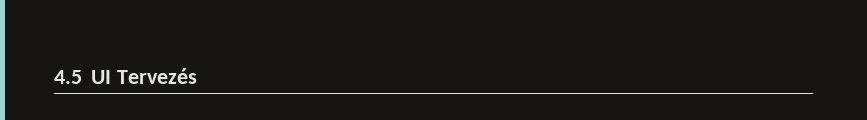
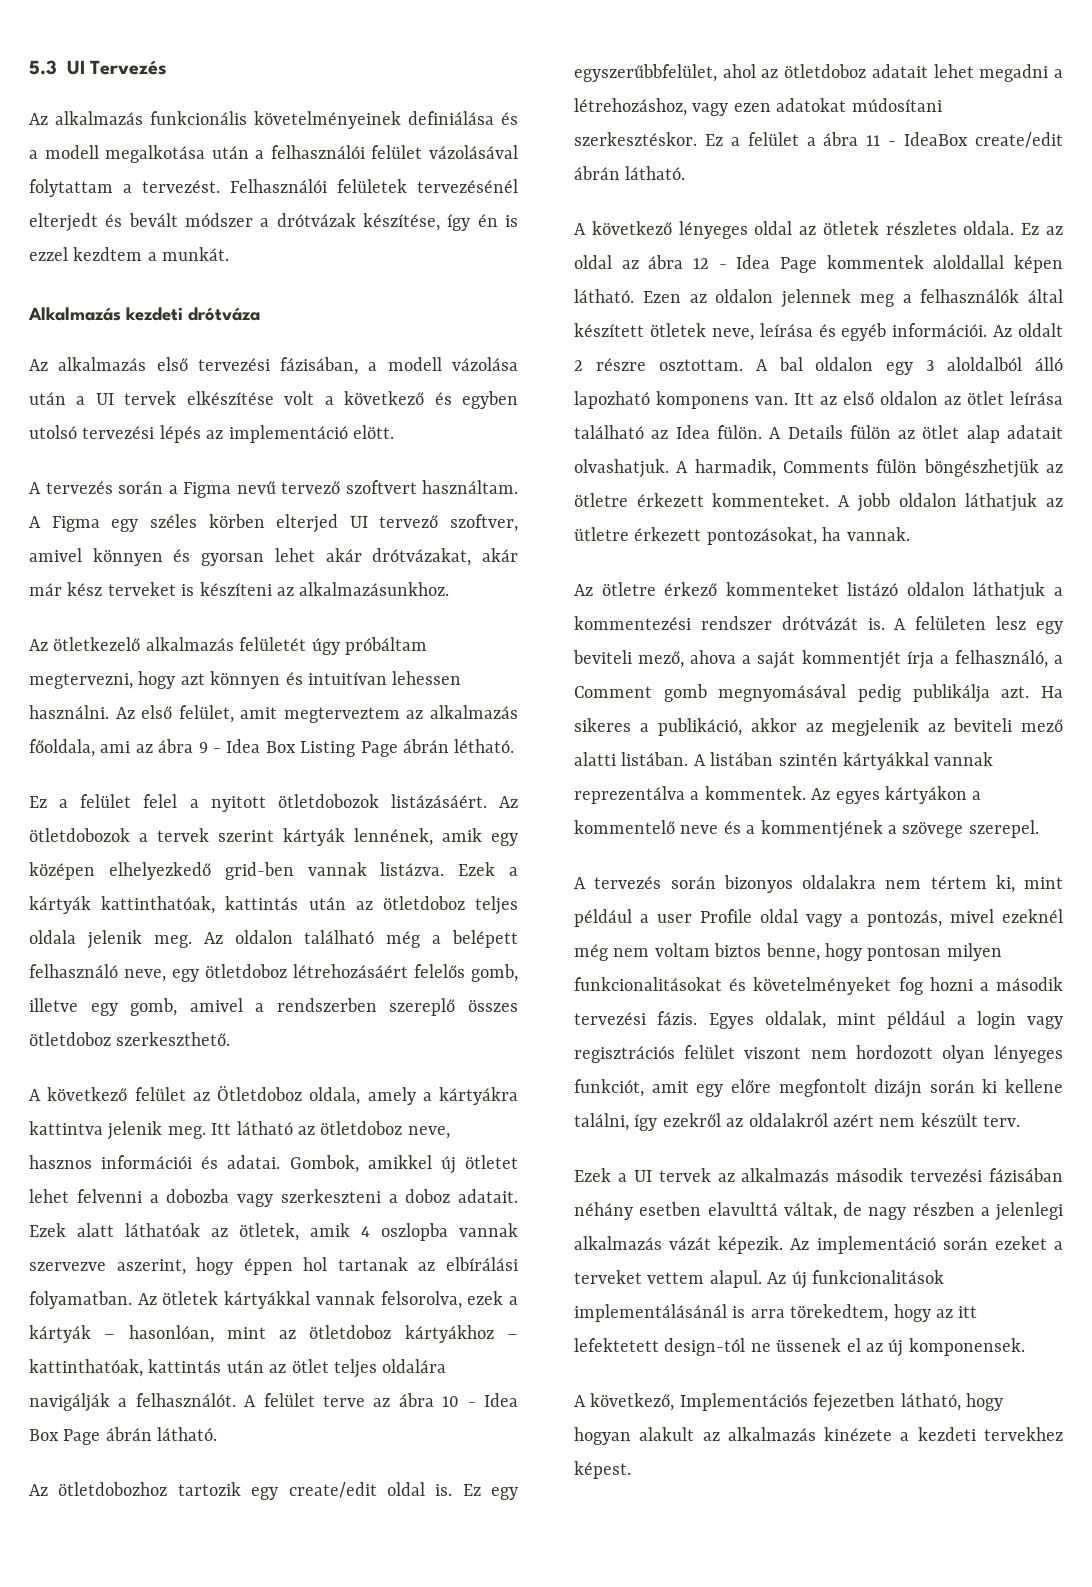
- 4.5 UI Tervezés
+ 5.3 UI Tervezés
+ Az alkalmazás funkcionális követelményeinek definiálása és a modell megalkotása után a felhasználói felület vázolásával folytattam a tervezést. Felhasználói felületek tervezésénél elterjedt és bevált módszer a drótvázak készítése, így én is ezzel kezdtem a munkát.
+ Alkalmazás kezdeti drótváza
+ Az alkalmazás első tervezési fázisában, a modell vázolása után a UI tervek elkészítése volt a következő és egyben utolsó tervezési lépés az implementáció elött.
+ A tervezés során a Figma nevű tervező szoftvert használtam. A Figma egy széles körben elterjed UI tervező szoftver, amivel könnyen és gyorsan lehet akár drótvázakat, akár már kész terveket is készíteni az alkalmazásunkhoz.
+ Az ötletkezelő alkalmazás felületét úgy próbáltam megtervezni, hogy azt könnyen és intuitívan lehessen használni. Az első felület, amit megterveztem az alkalmazás főoldala, ami az ábra 9 - Idea Box Listing Page ábrán létható.
+ Ez a felület felel a nyitott ötletdobozok listázásáért. Az ötletdobozok a tervek szerint kártyák lennének, amik egy középen elhelyezkedő grid-ben vannak listázva. Ezek a kártyák kattinthatóak, kattintás után az ötletdoboz teljes oldala jelenik meg. Az oldalon található még a belépett felhasználó neve, egy ötletdoboz létrehozásáért felelős gomb, illetve egy gomb, amivel a rendszerben szereplő összes ötletdoboz szerkeszthető.
+ A következő felület az Ötletdoboz oldala, amely a kártyákra kattintva jelenik meg. Itt látható az ötletdoboz neve, hasznos információi és adatai. Gombok, amikkel új ötletet lehet felvenni a dobozba vagy szerkeszteni a doboz adatait. Ezek alatt láthatóak az ötletek, amik 4 oszlopba vannak szervezve aszerint, hogy éppen hol tartanak az elbírálási folyamatban. Az ötletek kártyákkal vannak felsorolva, ezek a kártyák – hasonlóan, mint az ötletdoboz kártyákhoz – kattinthatóak, kattintás után az ötlet teljes oldalára navigálják a felhasználót. A felület terve az ábra 10 - Idea Box Page ábrán látható.
+ Az ötletdobozhoz tartozik egy create/edit oldal is. Ez egy egyszerűbbfelület, ahol az ötletdoboz adatait lehet megadni a létrehozáshoz, vagy ezen adatokat múdosítani szerkesztéskor. Ez a felület a ábra 11 - IdeaBox create/edit ábrán látható.
+ A következő lényeges oldal az ötletek részletes oldala. Ez az oldal az ábra 12 - Idea Page kommentek aloldallal képen látható. Ezen az oldalon jelennek meg a felhasználók által készített ötletek neve, leírása és egyéb információi. Az oldalt 2 részre osztottam. A bal oldalon egy 3 aloldalból álló lapozható komponens van. Itt az első oldalon az ötlet leírása található az Idea fülön. A Details fülön az ötlet alap adatait olvashatjuk. A harmadik, Comments fülön böngészhetjük az ötletre érkezett kommenteket. A jobb oldalon láthatjuk az ütletre érkezett pontozásokat, ha vannak.
+ Az ötletre érkező kommenteket listázó oldalon láthatjuk a kommentezési rendszer drótvázát is. A felületen lesz egy beviteli mező, ahova a saját kommentjét írja a felhasználó, a Comment gomb megnyomásával pedig publikálja azt. Ha sikeres a publikáció, akkor az megjelenik az beviteli mező alatti listában. A listában szintén kártyákkal vannak reprezentálva a kommentek. Az egyes kártyákon a kommentelő neve és a kommentjének a szövege szerepel.
+ A tervezés során bizonyos oldalakra nem tértem ki, mint például a user Profile oldal vagy a pontozás, mivel ezeknél még nem voltam biztos benne, hogy pontosan milyen funkcionalitásokat és követelményeket fog hozni a második tervezési fázis. Egyes oldalak, mint például a login vagy regisztrációs felület viszont nem hordozott olyan lényeges funkciót, amit egy előre megfontolt dizájn során ki kellene találni, így ezekről az oldalakról azért nem készült terv.
+ Ezek a UI tervek az alkalmazás második tervezési fázisában néhány esetben elavulttá váltak, de nagy részben a jelenlegi alkalmazás vázát képezik. Az implementáció során ezeket a terveket vettem alapul. Az új funkcionalitások implementálásánál is arra törekedtem, hogy az itt lefektetett design-tól ne üssenek el az új komponensek.
+ A következő, Implementációs fejezetben látható, hogy hogyan alakult az alkalmazás kinézete a kezdeti tervekhez képest.

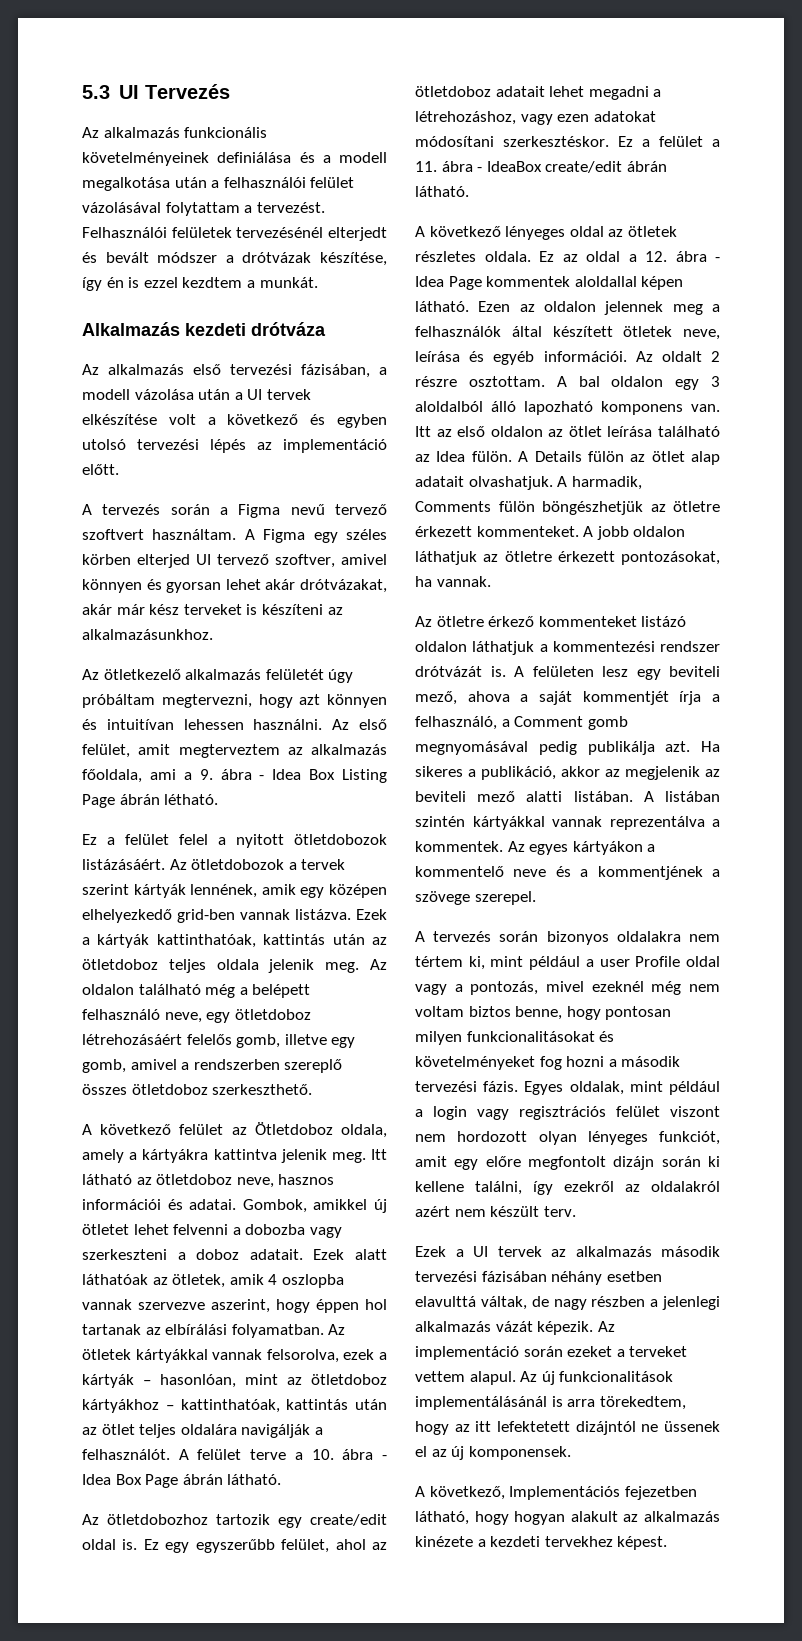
- Az alkalmazás első tervezési fázisában, a modell vázolása után a UI tervek elkészítése volt a következő és egyben utolsó tervezési lépés az implementáció elött.
+ Az alkalmazás első tervezési fázisában, a modell vázolása után a UI tervek elkészítése volt a következő és egyben utolsó tervezési lépés az implementáció előtt.
- Az első felület, amit megterveztem az alkalmazás főoldala, ami az ábra 9 - Idea Box Listing Page ábrán létható.
+ Az első felület, amit megterveztem az alkalmazás főoldala, ami a 9. ábra - Idea Box Listing Page ábrán létható.
- A felület terve az ábra 10 - Idea Box Page ábrán látható.
+ A felület terve a 10. ábra - Idea Box Page ábrán látható.
- Ez egy egyszerűbbfelület, ahol az ötletdoboz adatait lehet megadni a létrehozáshoz, vagy ezen adatokat múdosítani szerkesztéskor.
+ Ez egy egyszerűbb felület, ahol az ötletdoboz adatait lehet megadni a létrehozáshoz, vagy ezen adatokat módosítani szerkesztéskor.
- Ez a felület a ábra 11 - IdeaBox create/edit ábrán látható.
+ Ez a felület a 11. ábra - IdeaBox create/edit ábrán látható.
- Ez az oldal az ábra 12 - Idea Page kommentek aloldallal képen látható.
+ Ez az oldal a 12. ábra - Idea Page kommentek aloldallal képen látható.
- A jobb oldalon láthatjuk az ütletre érkezett pontozásokat, ha vannak.
+ A jobb oldalon láthatjuk az ötletre érkezett pontozásokat, ha vannak.
- Az új funkcionalitások implementálásánál is arra törekedtem, hogy az itt lefektetett design-tól ne üssenek el az új komponensek.
+ Az új funkcionalitások implementálásánál is arra törekedtem, hogy az itt lefektetett dizájntól ne üssenek el az új komponensek.

